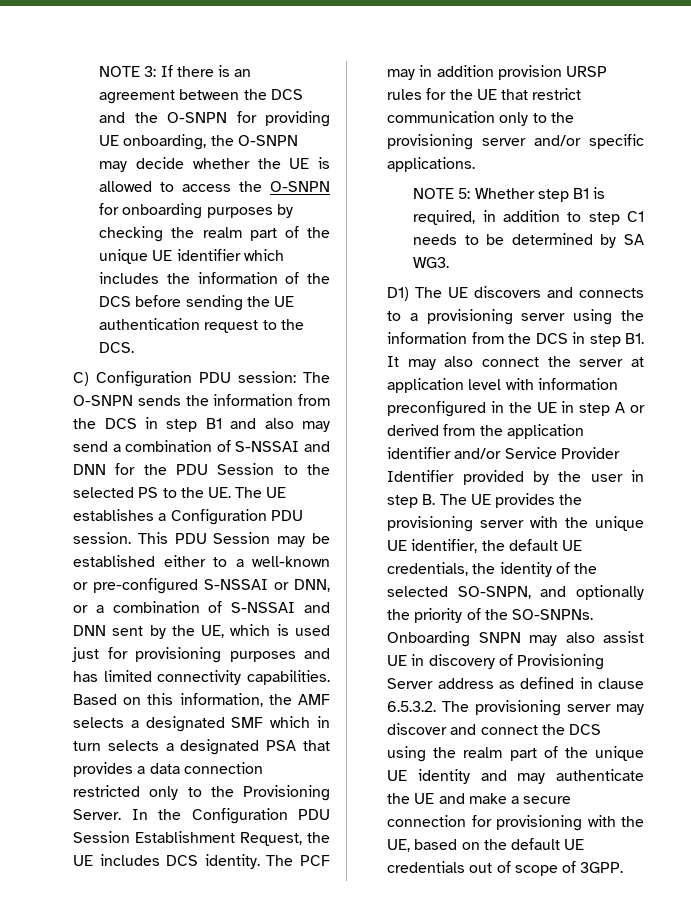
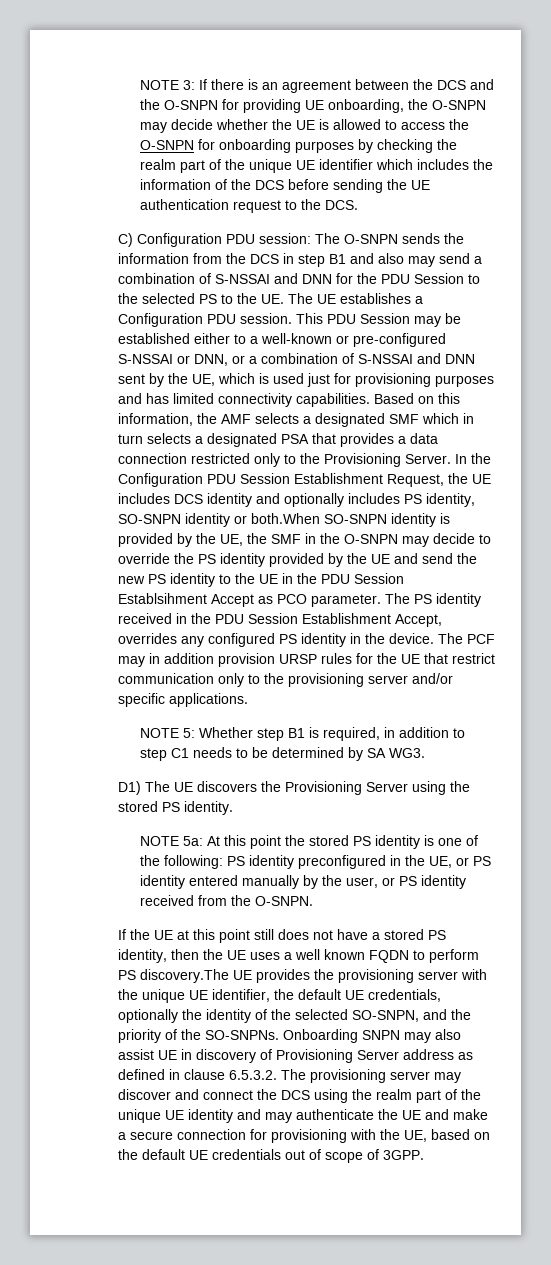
- In the Configuration PDU Session Establishment Request, the UE includes DCS identity.
+ In the Configuration PDU Session Establishment Request, the UE includes DCS identity and optionally includes PS identity, SO-SNPN identity or both.When SO-SNPN identity is provided by the UE, the SMF in the O-SNPN may decide to override the PS identity provided by the UE and send the new PS identity to the UE in the PDU Session Establsihment Accept as PCO parameter. The PS identity received in the PDU Session Establishment Accept, overrides any configured PS identity in the device.
- D1) The UE discovers and connects to a provisioning server using the information from the DCS in step B1. It may also connect the server at application level with information preconfigured in the UE in step A or derived from the application identifier and/or Service Provider Identifier provided by the user in step B. The UE provides the provisioning server with the unique UE identifier, the default UE credentials, the identity of the selected SO-SNPN, and optionally the priority of the SO-SNPNs.
+ D1) The UE discovers the Provisioning Server using the stored PS identity.
+ NOTE 5a: At this point the stored PS identity is one of the following: PS identity preconfigured in the UE, or PS identity entered manually by the user, or PS identity received from the O-SNPN.
+ If the UE at this point still does not have a stored PS identity, then the UE uses a well known FQDN to perform PS discovery.The UE provides the provisioning server with the unique UE identifier, the default UE credentials, optionally the identity of the selected SO-SNPN, and the priority of the SO-SNPNs.

